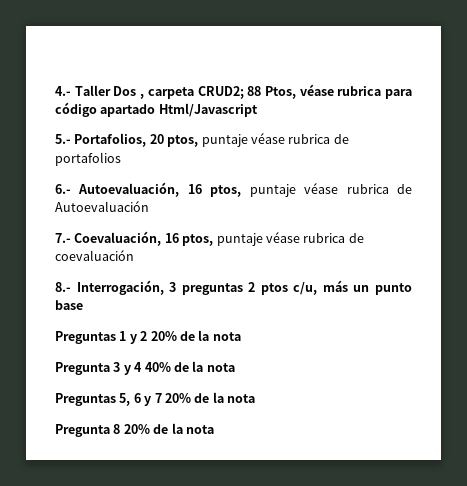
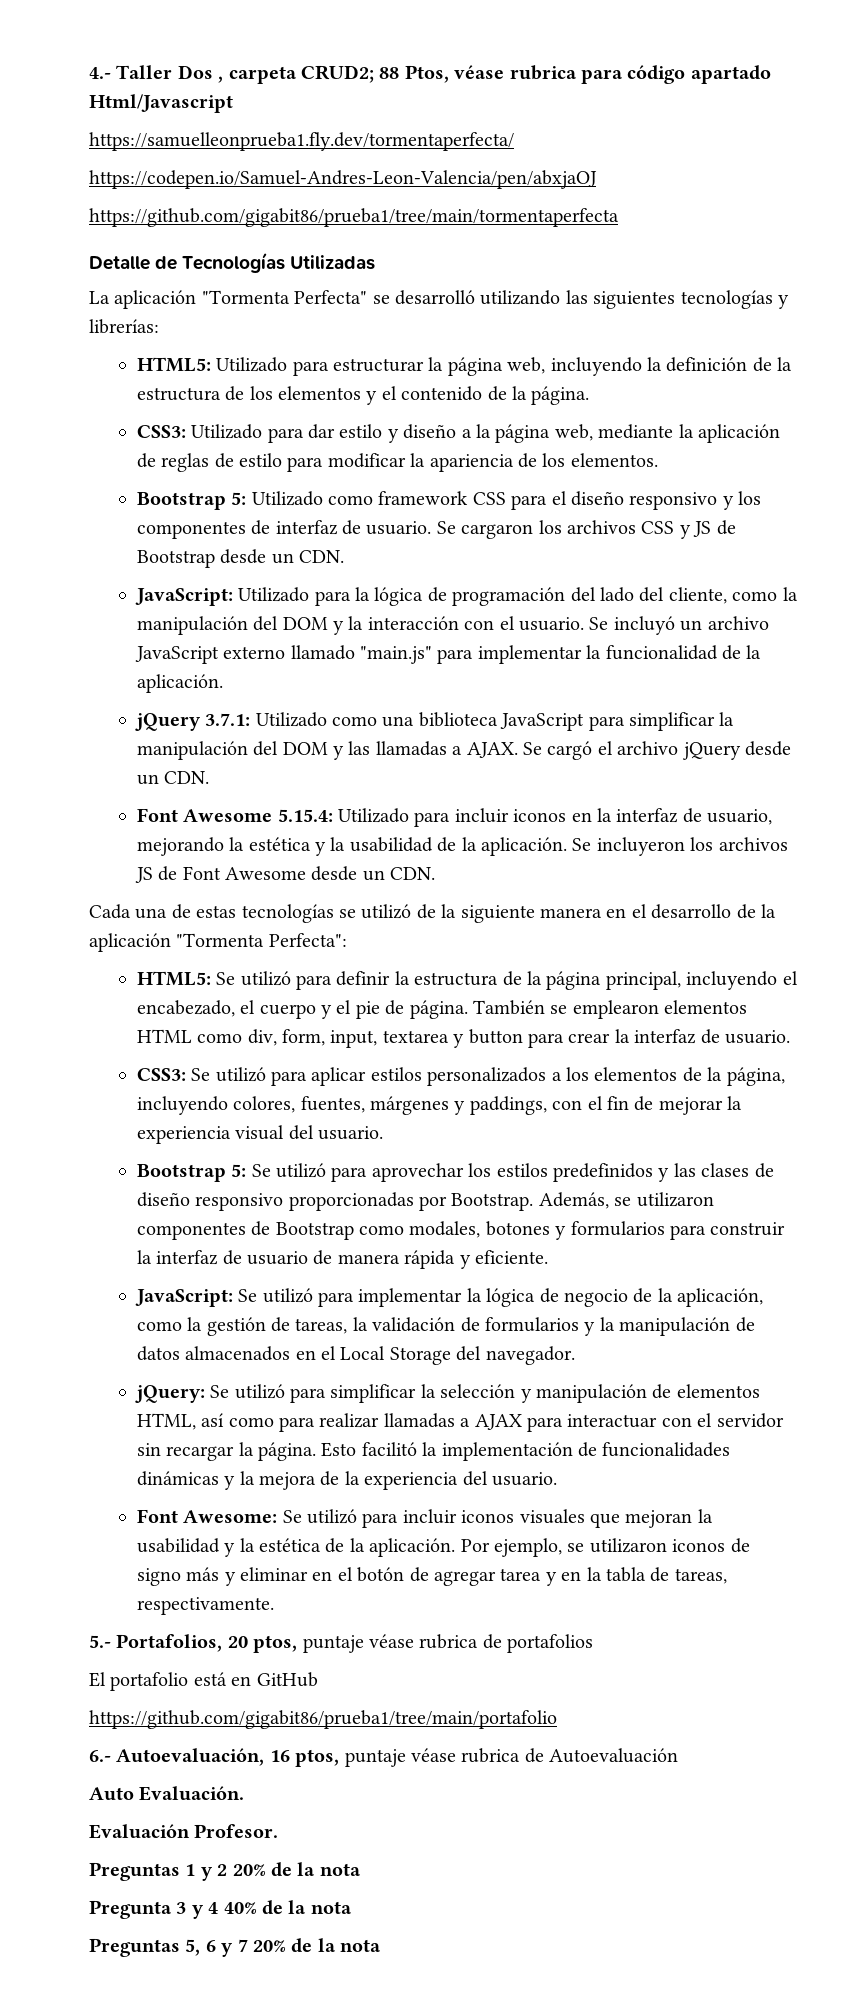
+ https://samuelleonprueba1.fly.dev/tormentaperfecta/
+ https://codepen.io/Samuel-Andres-Leon-Valencia/pen/abxjaOJ
+ https://github.com/gigabit86/prueba1/tree/main/tormentaperfecta
+ Detalle de Tecnologías Utilizadas
+ La aplicación "Tormenta Perfecta" se desarrolló utilizando las siguientes tecnologías y librerías:
+ HTML5: Utilizado para estructurar la página web, incluyendo la definición de la estructura de los elementos y el contenido de la página.
+ CSS3: Utilizado para dar estilo y diseño a la página web, mediante la aplicación de reglas de estilo para modificar la apariencia de los elementos.
+ Bootstrap 5: Utilizado como framework CSS para el diseño responsivo y los componentes de interfaz de usuario. Se cargaron los archivos CSS y JS de Bootstrap desde un CDN.
+ JavaScript: Utilizado para la lógica de programación del lado del cliente, como la manipulación del DOM y la interacción con el usuario. Se incluyó un archivo JavaScript externo llamado "main.js" para implementar la funcionalidad de la aplicación.
+ jQuery 3.7.1: Utilizado como una biblioteca JavaScript para simplificar la manipulación del DOM y las llamadas a AJAX. Se cargó el archivo jQuery desde un CDN.
+ Font Awesome 5.15.4: Utilizado para incluir iconos en la interfaz de usuario, mejorando la estética y la usabilidad de la aplicación. Se incluyeron los archivos JS de Font Awesome desde un CDN.
+ Cada una de estas tecnologías se utilizó de la siguiente manera en el desarrollo de la aplicación "Tormenta Perfecta":
+ HTML5: Se utilizó para definir la estructura de la página principal, incluyendo el encabezado, el cuerpo y el pie de página. También se emplearon elementos HTML como div, form, input, textarea y button para crear la interfaz de usuario.
+ CSS3: Se utilizó para aplicar estilos personalizados a los elementos de la página, incluyendo colores, fuentes, márgenes y paddings, con el fin de mejorar la experiencia visual del usuario.
+ Bootstrap 5: Se utilizó para aprovechar los estilos predefinidos y las clases de diseño responsivo proporcionadas por Bootstrap. Además, se utilizaron componentes de Bootstrap como modales, botones y formularios para construir la interfaz de usuario de manera rápida y eficiente.
+ JavaScript: Se utilizó para implementar la lógica de negocio de la aplicación, como la gestión de tareas, la validación de formularios y la manipulación de datos almacenados en el Local Storage del navegador.
+ jQuery: Se utilizó para simplificar la selección y manipulación de elementos HTML, así como para realizar llamadas a AJAX para interactuar con el servidor sin recargar la página. Esto facilitó la implementación de funcionalidades dinámicas y la mejora de la experiencia del usuario.
+ Font Awesome: Se utilizó para incluir iconos visuales que mejoran la usabilidad y la estética de la aplicación. Por ejemplo, se utilizaron iconos de signo más y eliminar en el botón de agregar tarea y en la tabla de tareas, respectivamente.
+ El portafolio está en GitHub
+ https://github.com/gigabit86/prueba1/tree/main/portafolio
- 7.- Coevaluación, 16 ptos, puntaje véase rubrica de coevaluación
- 8.- Interrogación, 3 preguntas 2 ptos c/u, más un punto base
+ Auto Evaluación.
+ Evaluación Profesor.
- Pregunta 8 20% de la nota

